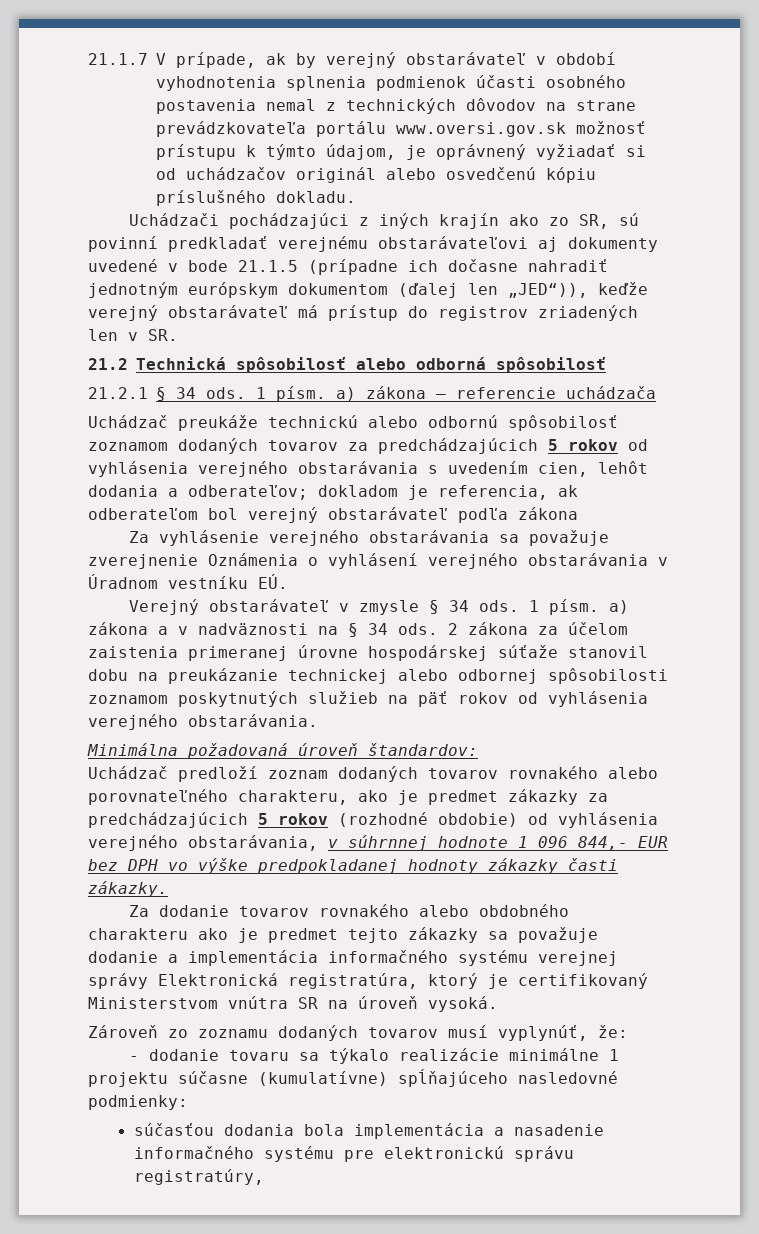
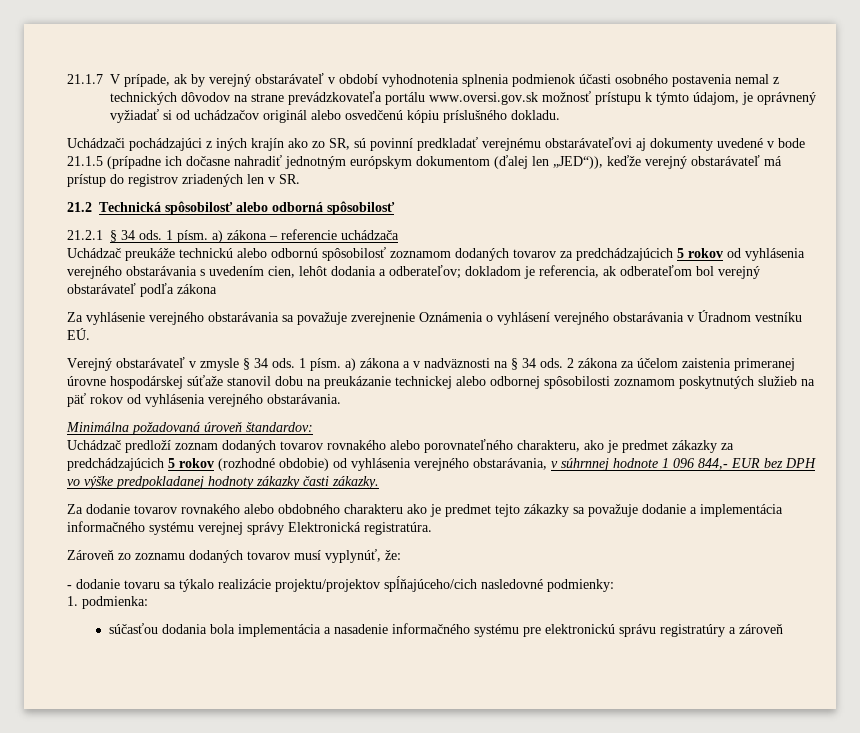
- Za dodanie tovarov rovnakého alebo obdobného charakteru ako je predmet tejto zákazky sa považuje dodanie a implementácia informačného systému verejnej správy Elektronická registratúra, ktorý je certifikovaný Ministerstvom vnútra SR na úroveň vysoká.
+ Za dodanie tovarov rovnakého alebo obdobného charakteru ako je predmet tejto zákazky sa považuje dodanie a implementácia informačného systému verejnej správy Elektronická registratúra.
- - dodanie tovaru sa týkalo realizácie minimálne 1 projektu súčasne (kumulatívne) spĺňajúceho nasledovné podmienky:
+ - dodanie tovaru sa týkalo realizácie projektu/projektov spĺňajúceho/cich nasledovné podmienky:
+ 1. podmienka:
- súčasťou dodania bola implementácia a nasadenie informačného systému pre elektronickú správu registratúry,
+ súčasťou dodania bola implementácia a nasadenie informačného systému pre elektronickú správu registratúry a zároveň

